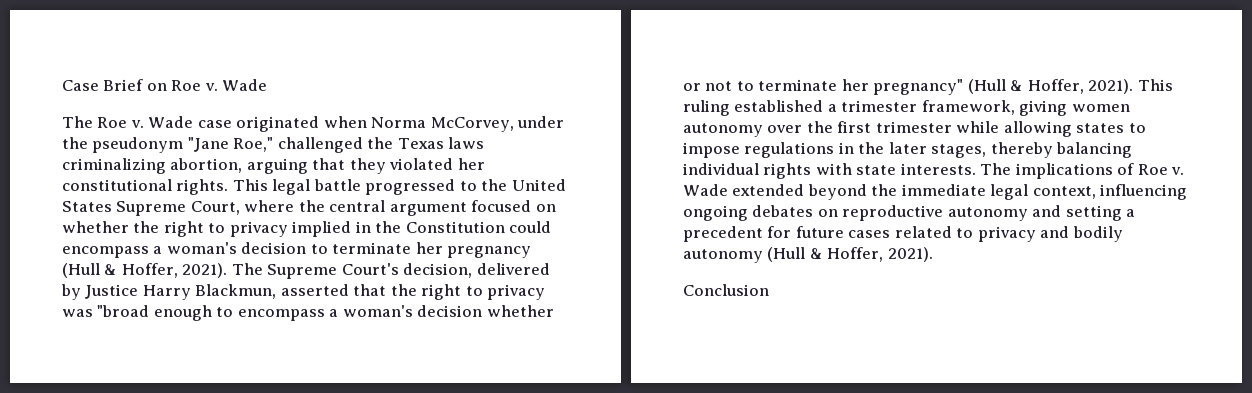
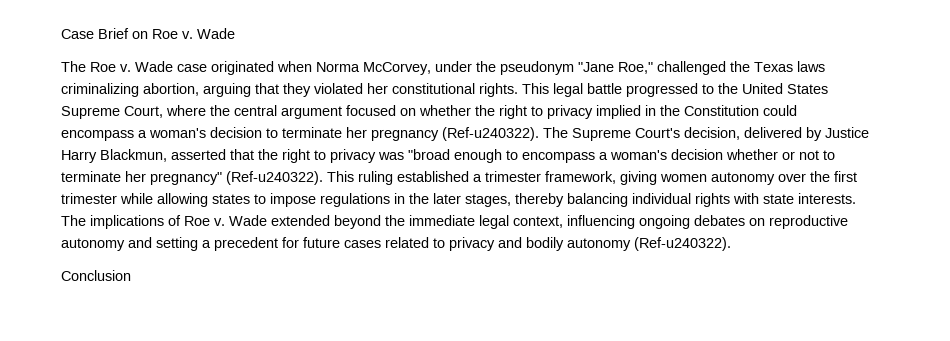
- This legal battle progressed to the United States Supreme Court, where the central argument focused on whether the right to privacy implied in the Constitution could encompass a woman's decision to terminate her pregnancy (Hull & Hoffer, 2021).
+ This legal battle progressed to the United States Supreme Court, where the central argument focused on whether the right to privacy implied in the Constitution could encompass a woman's decision to terminate her pregnancy (Ref-u240322).
- The Supreme Court's decision, delivered by Justice Harry Blackmun, asserted that the right to privacy was "broad enough to encompass a woman's decision whether or not to terminate her pregnancy" (Hull & Hoffer, 2021).
+ The Supreme Court's decision, delivered by Justice Harry Blackmun, asserted that the right to privacy was "broad enough to encompass a woman's decision whether or not to terminate her pregnancy" (Ref-u240322).
- Wade extended beyond the immediate legal context, influencing ongoing debates on reproductive autonomy and setting a precedent for future cases related to privacy and bodily autonomy (Hull & Hoffer, 2021).
+ Wade extended beyond the immediate legal context, influencing ongoing debates on reproductive autonomy and setting a precedent for future cases related to privacy and bodily autonomy (Ref-u240322).

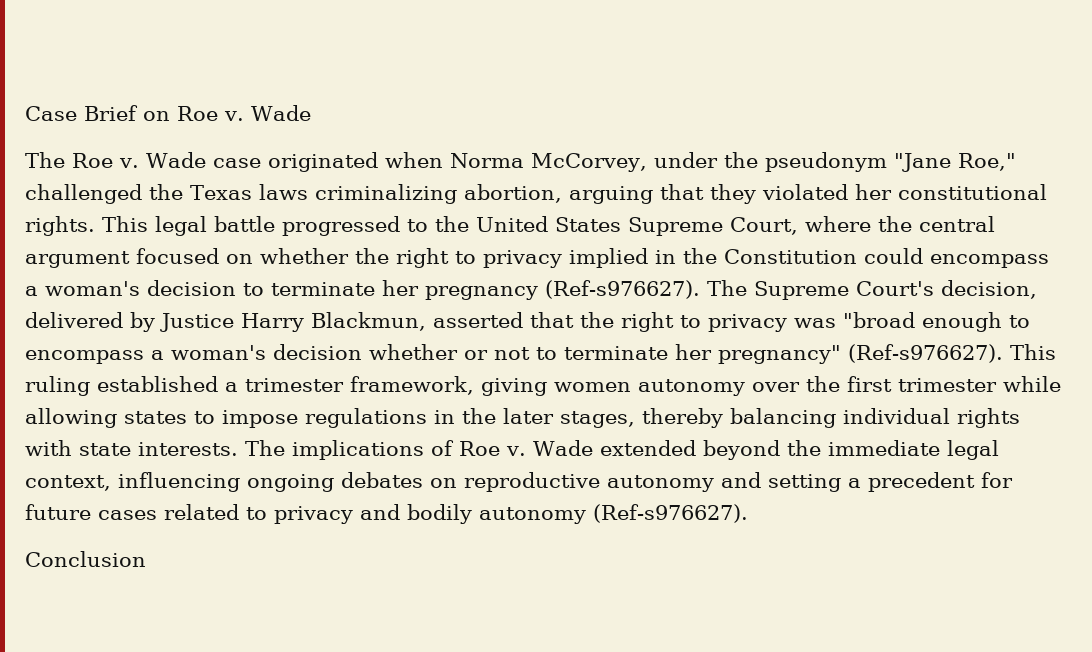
- This legal battle progressed to the United States Supreme Court, where the central argument focused on whether the right to privacy implied in the Constitution could encompass a woman's decision to terminate her pregnancy (Ref-u240322).
+ This legal battle progressed to the United States Supreme Court, where the central argument focused on whether the right to privacy implied in the Constitution could encompass a woman's decision to terminate her pregnancy (Ref-s976627).
- The Supreme Court's decision, delivered by Justice Harry Blackmun, asserted that the right to privacy was "broad enough to encompass a woman's decision whether or not to terminate her pregnancy" (Ref-u240322).
+ The Supreme Court's decision, delivered by Justice Harry Blackmun, asserted that the right to privacy was "broad enough to encompass a woman's decision whether or not to terminate her pregnancy" (Ref-s976627).
- Wade extended beyond the immediate legal context, influencing ongoing debates on reproductive autonomy and setting a precedent for future cases related to privacy and bodily autonomy (Ref-u240322).
+ Wade extended beyond the immediate legal context, influencing ongoing debates on reproductive autonomy and setting a precedent for future cases related to privacy and bodily autonomy (Ref-s976627).

